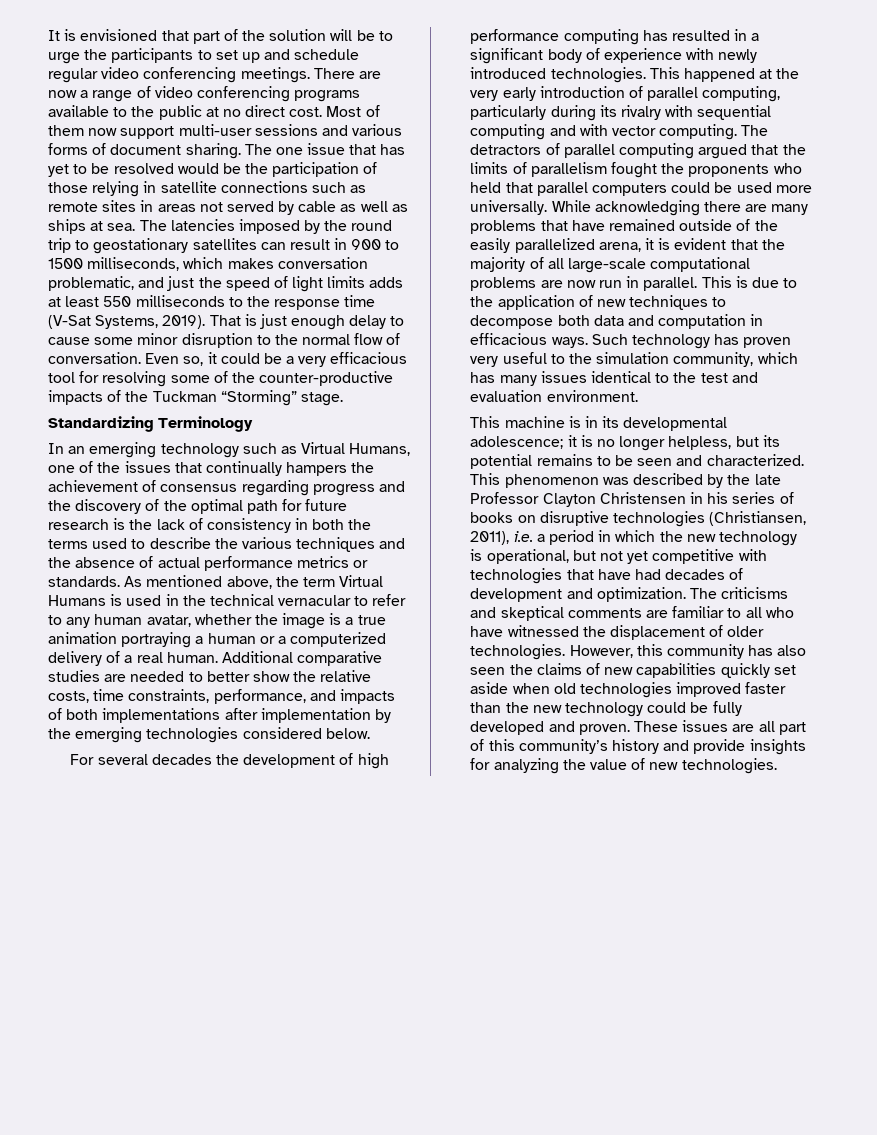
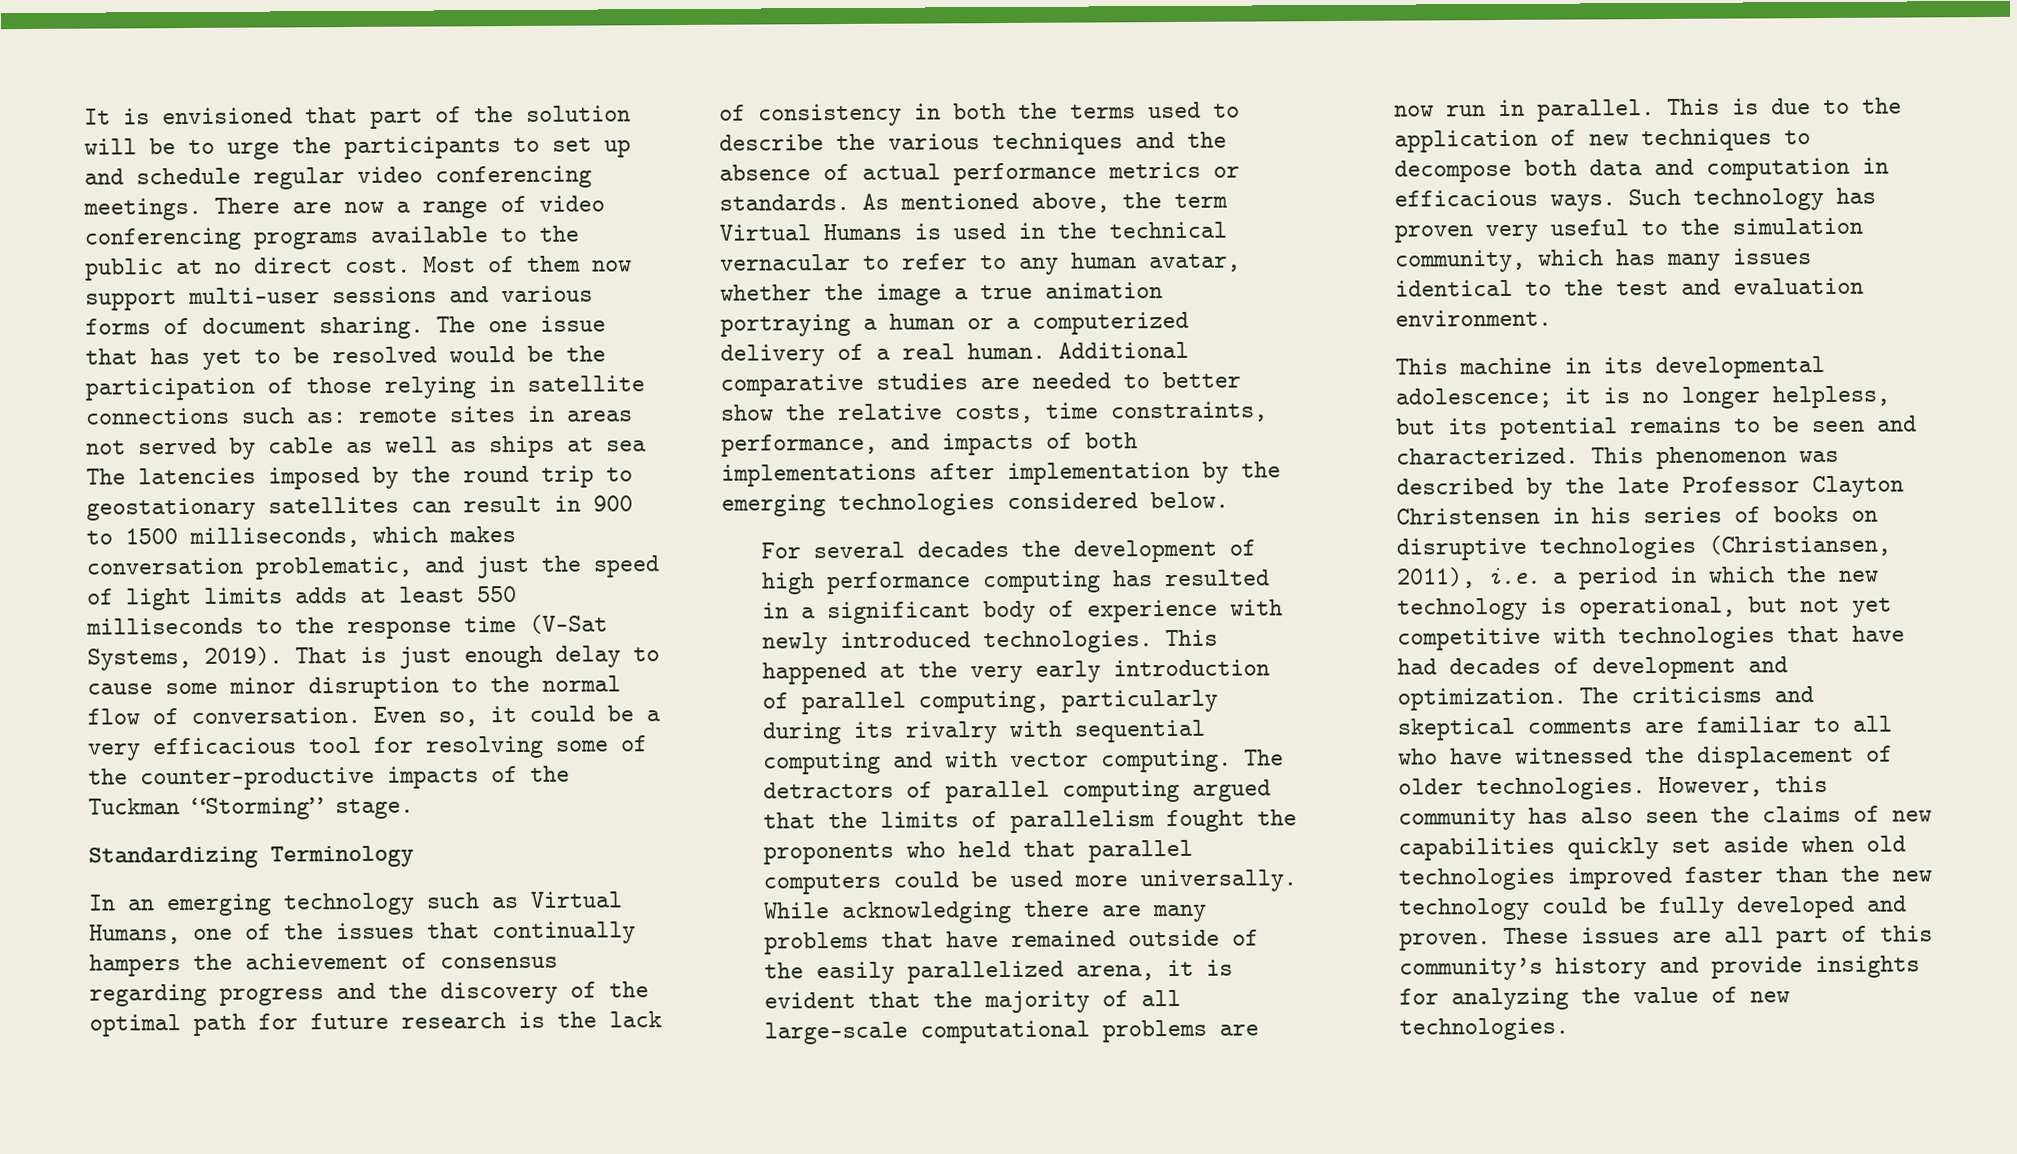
- The one issue that has yet to be resolved would be the participation of those relying in satellite connections such as remote sites in areas not served by cable as well as ships at sea. The latencies imposed by the round trip to geostationary satellites can result in 900 to 1500 milliseconds, which makes conversation problematic, and just the speed of light limits adds at least 550 milliseconds to the response time (V-Sat Systems, 2019).
+ The one issue that has yet to be resolved would be the participation of those relying in satellite connections such as: remote sites in areas not served by cable as well as ships at sea The latencies imposed by the round trip to geostationary satellites can result in 900 to 1500 milliseconds, which makes conversation problematic, and just the speed of light limits adds at least 550 milliseconds to the response time (V-Sat Systems, 2019).
- As mentioned above, the term Virtual Humans is used in the technical vernacular to refer to any human avatar, whether the image is a true animation portraying a human or a computerized delivery of a real human.
+ As mentioned above, the term Virtual Humans is used in the technical vernacular to refer to any human avatar, whether the image a true animation portraying a human or a computerized delivery of a real human.
- This machine is in its developmental adolescence; it is no longer helpless, but its potential remains to be seen and characterized.
+ This machine in its developmental adolescence; it is no longer helpless, but its potential remains to be seen and characterized.

